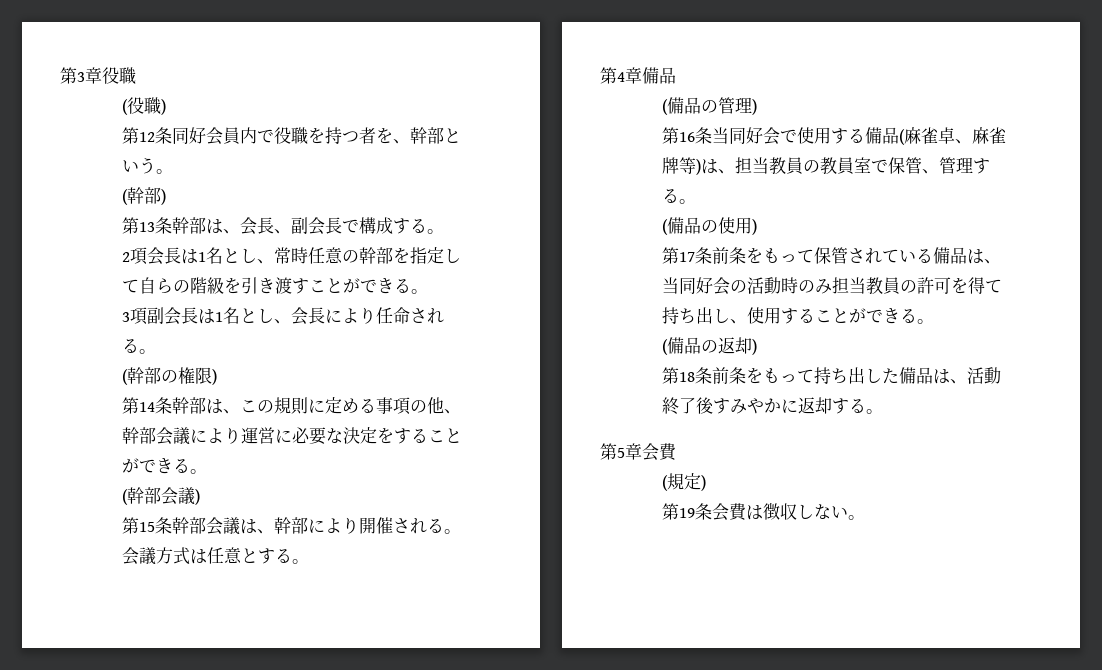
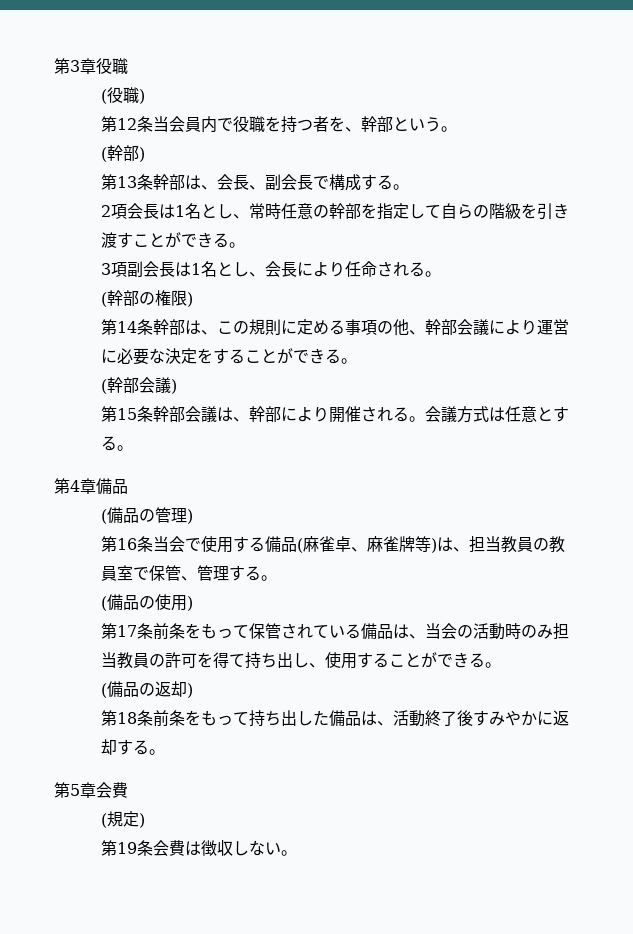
- 第12条同好会員内で役職を持つ者を、幹部という。
+ 第12条当会員内で役職を持つ者を、幹部という。
- 第16条当同好会で使用する備品(麻雀卓、麻雀牌等)は、担当教員の教員室で保管、管理する。
+ 第16条当会で使用する備品(麻雀卓、麻雀牌等)は、担当教員の教員室で保管、管理する。
- 第17条前条をもって保管されている備品は、当同好会の活動時のみ担当教員の許可を得て持ち出し、使用することができる。
+ 第17条前条をもって保管されている備品は、当会の活動時のみ担当教員の許可を得て持ち出し、使用することができる。

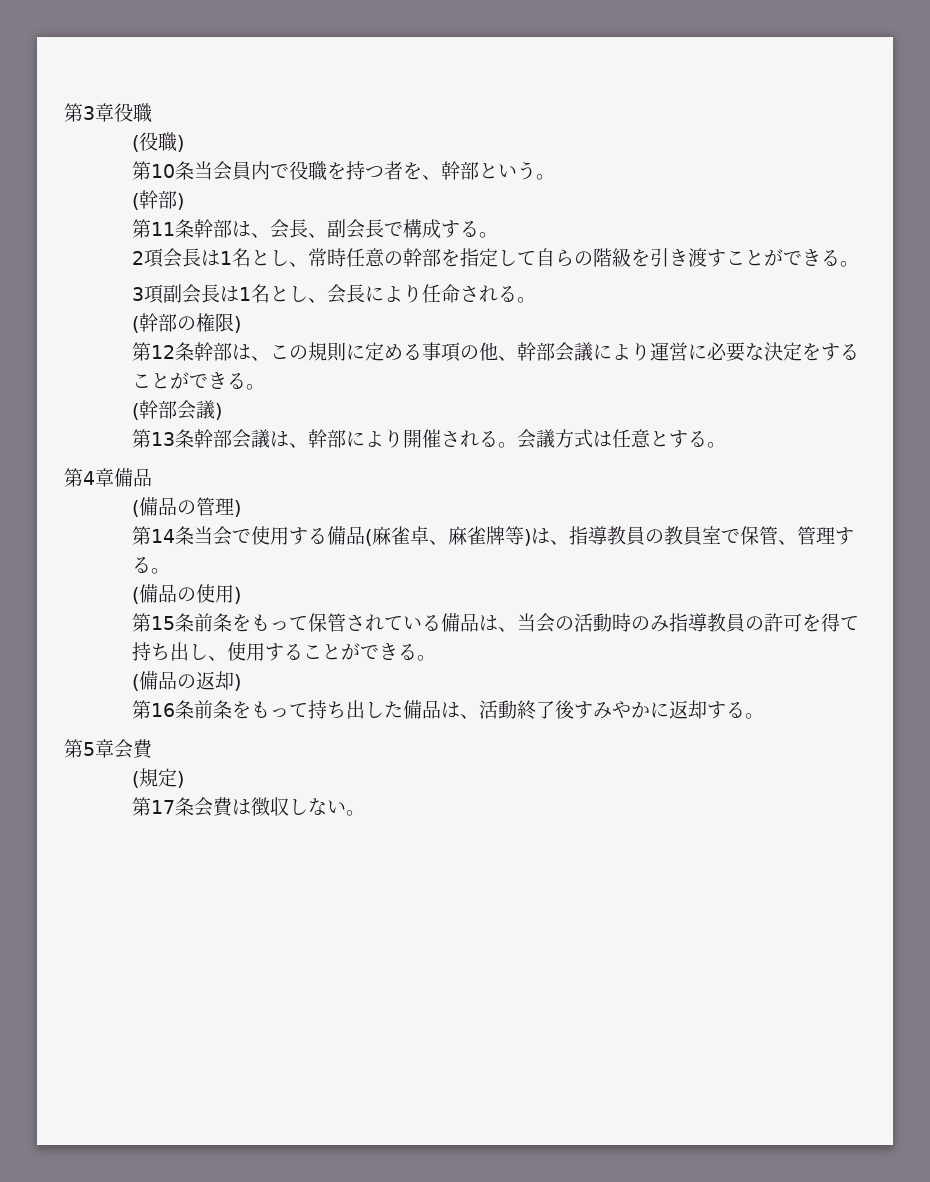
- 第12条当会員内で役職を持つ者を、幹部という。
+ 第10条当会員内で役職を持つ者を、幹部という。
- 第13条幹部は、会長、副会長で構成する。
+ 第11条幹部は、会長、副会長で構成する。
- 第14条幹部は、この規則に定める事項の他、幹部会議により運営に必要な決定をすることができる。
+ 第12条幹部は、この規則に定める事項の他、幹部会議により運営に必要な決定をすることができる。
- 第15条幹部会議は、幹部により開催される。
+ 第13条幹部会議は、幹部により開催される。
- 第16条当会で使用する備品(麻雀卓、麻雀牌等)は、担当教員の教員室で保管、管理する。
+ 第14条当会で使用する備品(麻雀卓、麻雀牌等)は、指導教員の教員室で保管、管理する。
- 第17条前条をもって保管されている備品は、当会の活動時のみ担当教員の許可を得て持ち出し、使用することができる。
+ 第15条前条をもって保管されている備品は、当会の活動時のみ指導教員の許可を得て持ち出し、使用することができる。
- 第18条前条をもって持ち出した備品は、活動終了後すみやかに返却する。
+ 第16条前条をもって持ち出した備品は、活動終了後すみやかに返却する。
- 第19条会費は徴収しない。
+ 第17条会費は徴収しない。

